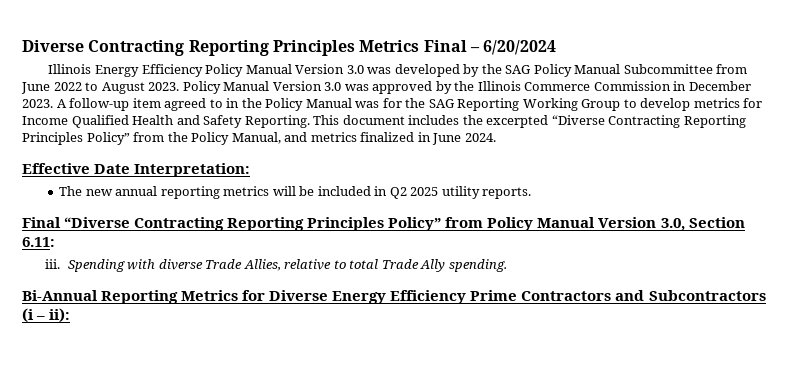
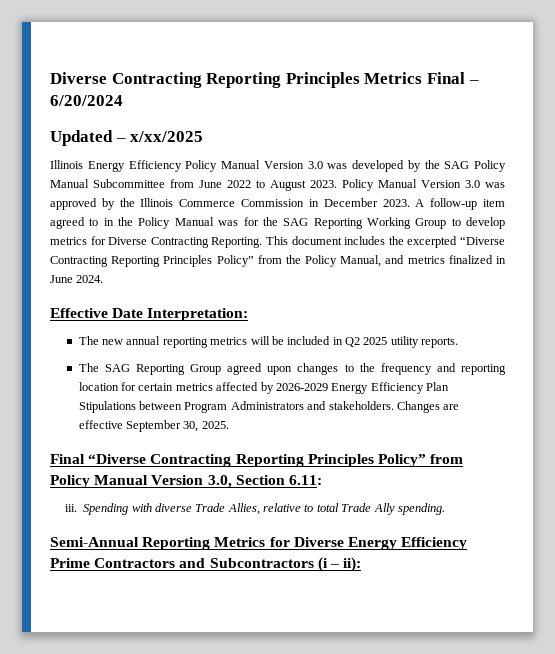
+ Updated – x/xx/2025
- A follow-up item agreed to in the Policy Manual was for the SAG Reporting Working Group to develop metrics for Income Qualified Health and Safety Reporting.
+ A follow-up item agreed to in the Policy Manual was for the SAG Reporting Working Group to develop metrics for Diverse Contracting Reporting.
+ The SAG Reporting Group agreed upon changes to the frequency and reporting location for certain metrics affected by 2026-2029 Energy Efficiency Plan Stipulations between Program Administrators and stakeholders. Changes are effective September 30, 2025.
- Bi-Annual Reporting Metrics for Diverse Energy Efficiency Prime Contractors and Subcontractors (i – ii):
+ Semi-Annual Reporting Metrics for Diverse Energy Efficiency Prime Contractors and Subcontractors (i – ii):

